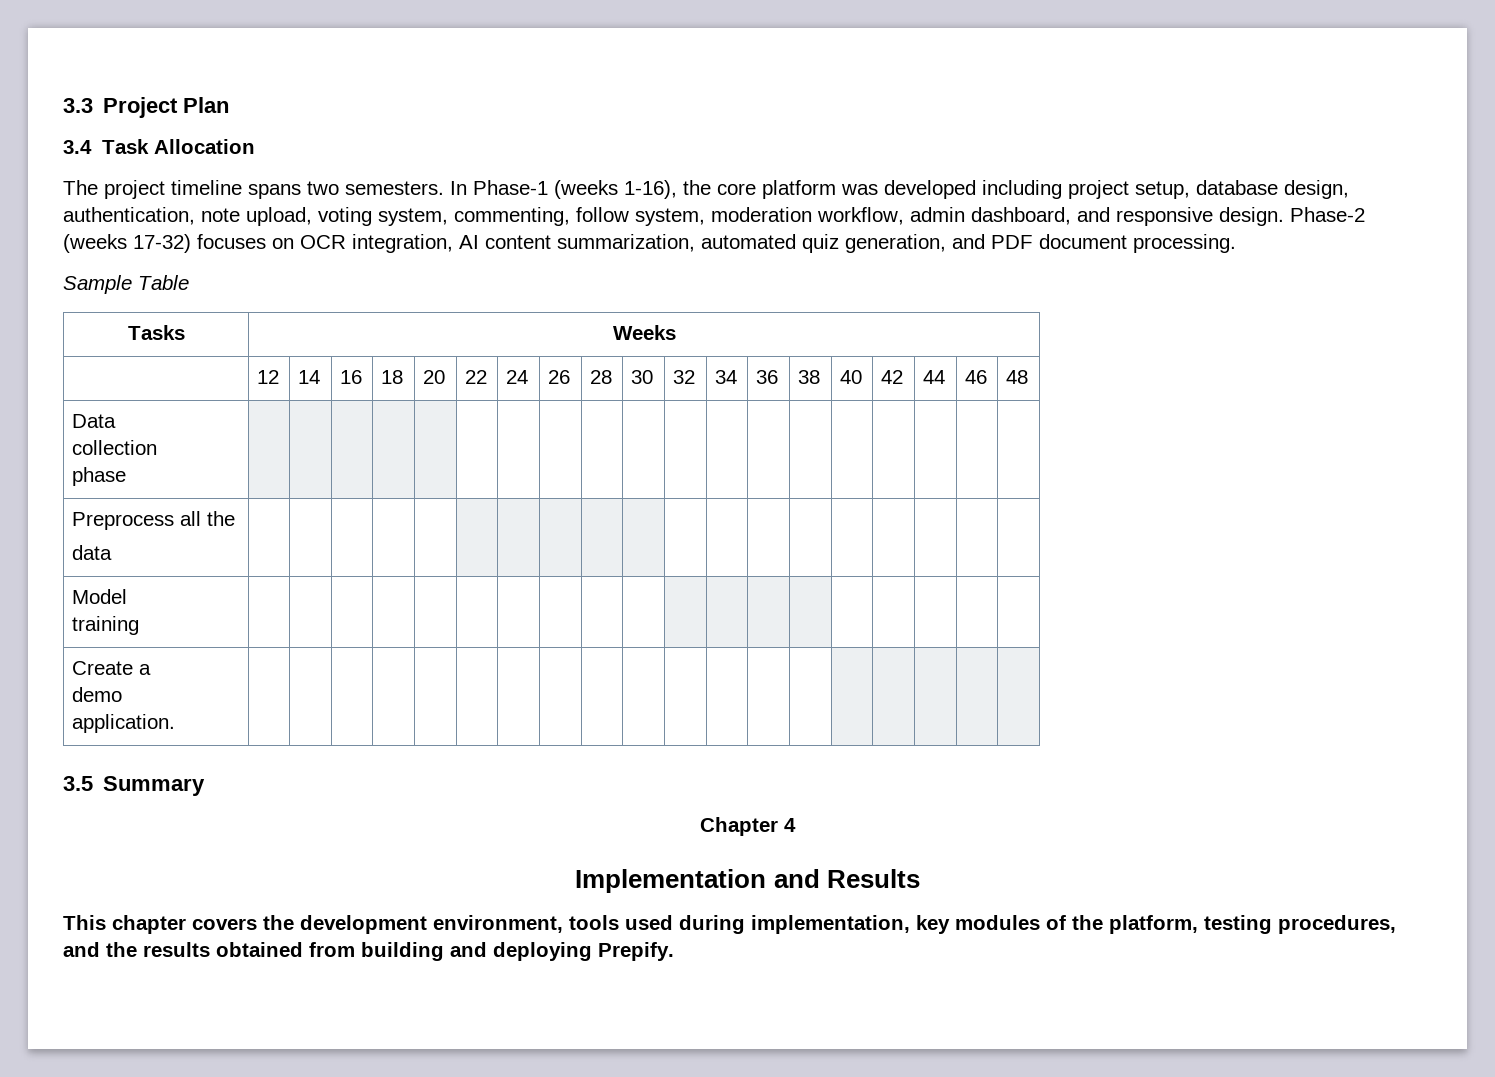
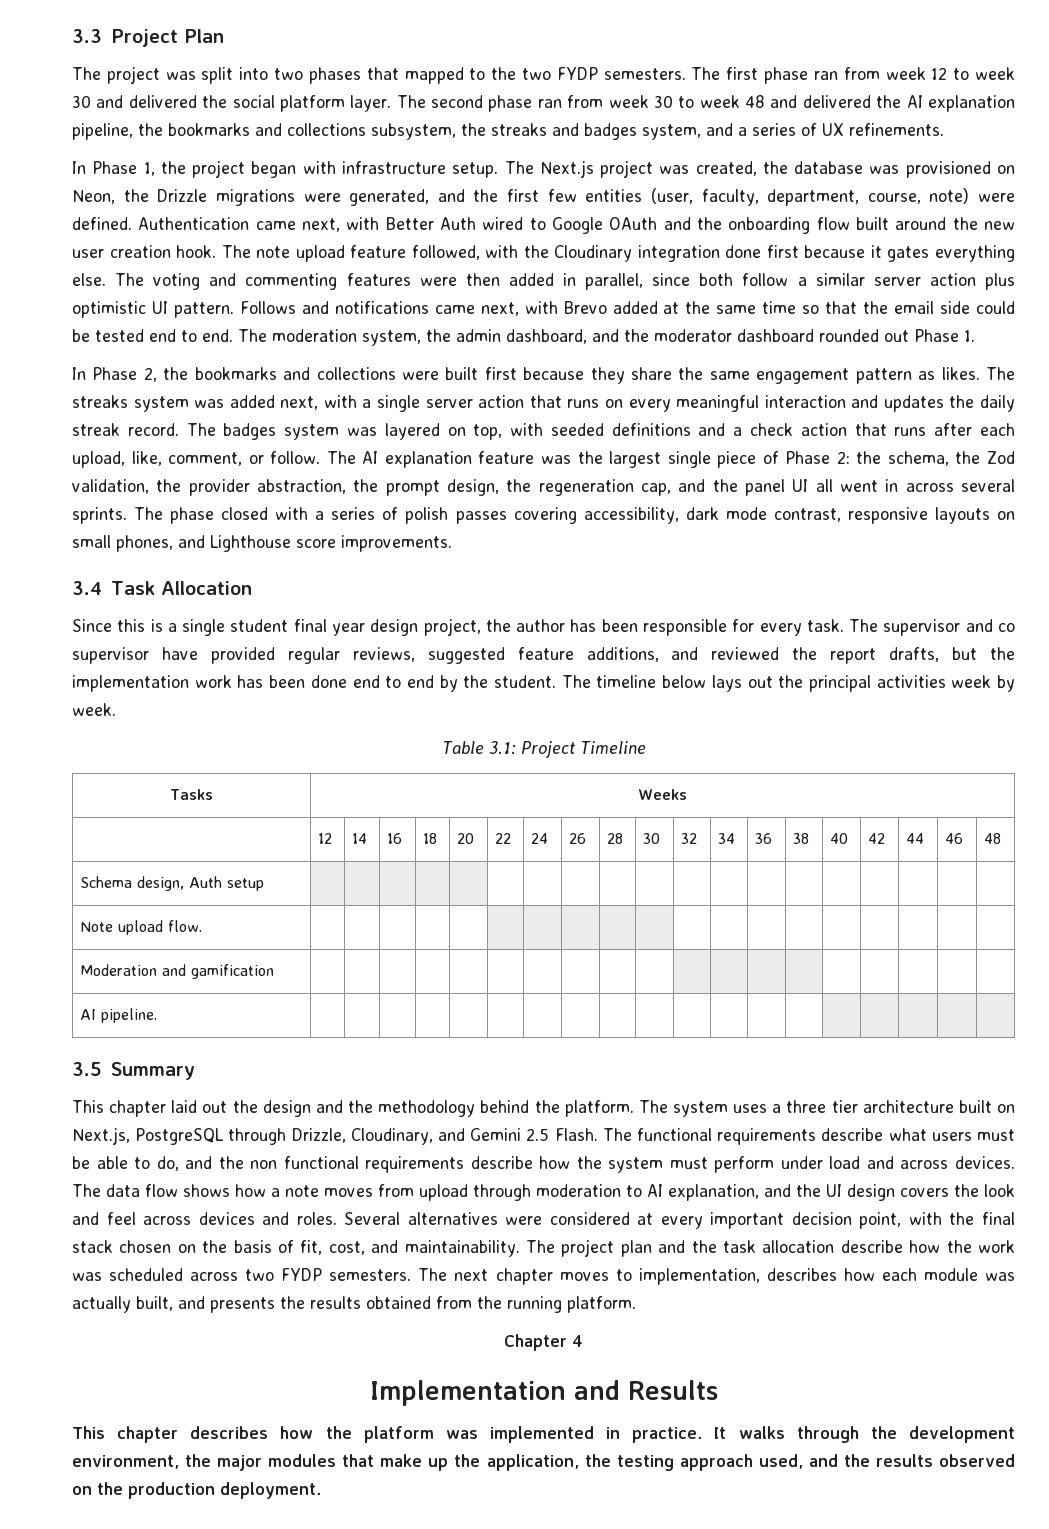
+ The project was split into two phases that mapped to the two FYDP semesters. The first phase ran from week 12 to week 30 and delivered the social platform layer. The second phase ran from week 30 to week 48 and delivered the AI explanation pipeline, the bookmarks and collections subsystem, the streaks and badges system, and a series of UX refinements.
+ In Phase 1, the project began with infrastructure setup. The Next.js project was created, the database was provisioned on Neon, the Drizzle migrations were generated, and the first few entities (user, faculty, department, course, note) were defined. Authentication came next, with Better Auth wired to Google OAuth and the onboarding flow built around the new user creation hook. The note upload feature followed, with the Cloudinary integration done first because it gates everything else. The voting and commenting features were then added in parallel, since both follow a similar server action plus optimistic UI pattern. Follows and notifications came next, with Brevo added at the same time so that the email side could be tested end to end. The moderation system, the admin dashboard, and the moderator dashboard rounded out Phase 1.
+ In Phase 2, the bookmarks and collections were built first because they share the same engagement pattern as likes. The streaks system was added next, with a single server action that runs on every meaningful interaction and updates the daily streak record. The badges system was layered on top, with seeded definitions and a check action that runs after each upload, like, comment, or follow. The AI explanation feature was the largest single piece of Phase 2: the schema, the Zod validation, the provider abstraction, the prompt design, the regeneration cap, and the panel UI all went in across several sprints. The phase closed with a series of polish passes covering accessibility, dark mode contrast, responsive layouts on small phones, and Lighthouse score improvements.
  3.4 Task Allocation
- The project timeline spans two semesters. In Phase-1 (weeks 1-16), the core platform was developed including project setup, database design, authentication, note upload, voting system, commenting, follow system, moderation workflow, admin dashboard, and responsive design. Phase-2 (weeks 17-32) focuses on OCR integration, AI content summarization, automated quiz generation, and PDF document processing.
- Sample Table
+ Since this is a single student final year design project, the author has been responsible for every task. The supervisor and co supervisor have provided regular reviews, suggested feature additions, and reviewed the report drafts, but the implementation work has been done end to end by the student. The timeline below lays out the principal activities week by week.
+ Table 3.1: Project Timeline
- Data
- collection
- phase | | | | | | | | | | | | | | | | | | |
- Preprocess all the
- data | | | | | | | | | | | | | | | | | | |
- Model
- training | | | | | | | | | | | | | | | | | | |
- Create a
- demo
- application. | | | | | | | | | | | | | | | | | | |
+ Schema design, Auth setup | | | | | | | | | | | | | | | | | | |
+ Note upload flow. | | | | | | | | | | | | | | | | | | |
+ Moderation and gamification | | | | | | | | | | | | | | | | | | |
+ AI pipeline. | | | | | | | | | | | | | | | | | | |
  3.5 Summary
+ This chapter laid out the design and the methodology behind the platform. The system uses a three tier architecture built on Next.js, PostgreSQL through Drizzle, Cloudinary, and Gemini 2.5 Flash. The functional requirements describe what users must be able to do, and the non functional requirements describe how the system must perform under load and across devices. The data flow shows how a note moves from upload through moderation to AI explanation, and the UI design covers the look and feel across devices and roles. Several alternatives were considered at every important decision point, with the final stack chosen on the basis of fit, cost, and maintainability. The project plan and the task allocation describe how the work was scheduled across two FYDP semesters. The next chapter moves to implementation, describes how each module was actually built, and presents the results obtained from the running platform.
- This chapter covers the development environment, tools used during implementation, key modules of the platform, testing procedures, and the results obtained from building and deploying Prepify.
+ This chapter describes how the platform was implemented in practice. It walks through the development environment, the major modules that make up the application, the testing approach used, and the results observed on the production deployment.

